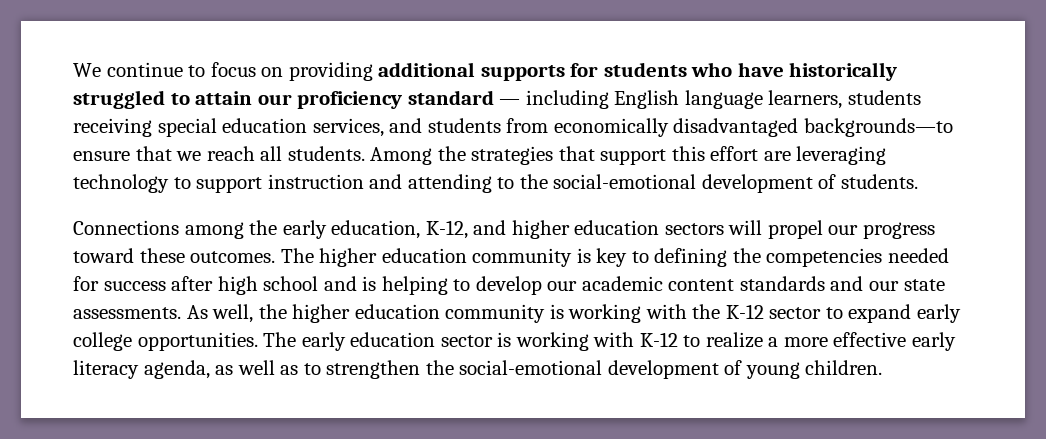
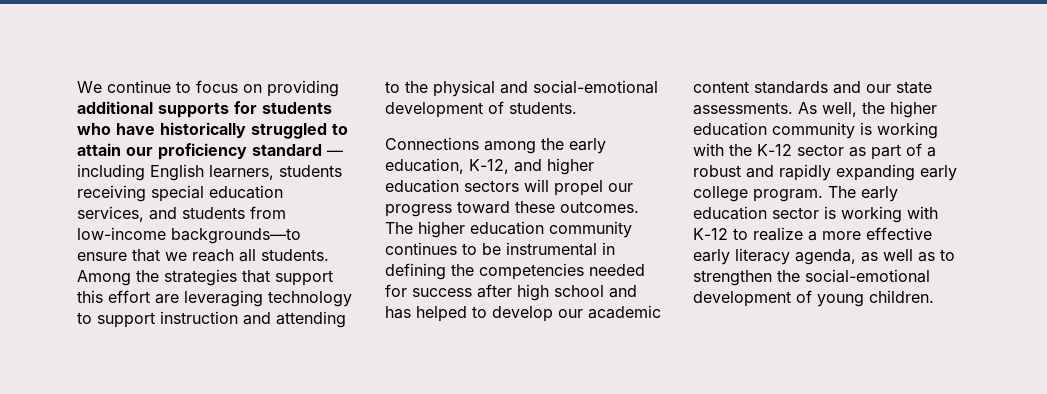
- We continue to focus on providing additional supports for students who have historically struggled to attain our proficiency standard — including English language learners, students receiving special education services, and students from economically disadvantaged backgrounds—to ensure that we reach all students.
+ We continue to focus on providing additional supports for students who have historically struggled to attain our proficiency standard — including English learners, students receiving special education services, and students from low-income backgrounds—to ensure that we reach all students.
- Among the strategies that support this effort are leveraging technology to support instruction and attending to the social-emotional development of students.
+ Among the strategies that support this effort are leveraging technology to support instruction and attending to the physical and social-emotional development of students.
- The higher education community is key to defining the competencies needed for success after high school and is helping to develop our academic content standards and our state assessments.
+ The higher education community continues to be instrumental in defining the competencies needed for success after high school and has helped to develop our academic content standards and our state assessments.
- As well, the higher education community is working with the K-12 sector to expand early college opportunities.
+ As well, the higher education community is working with the K-12 sector as part of a robust and rapidly expanding early college program.

